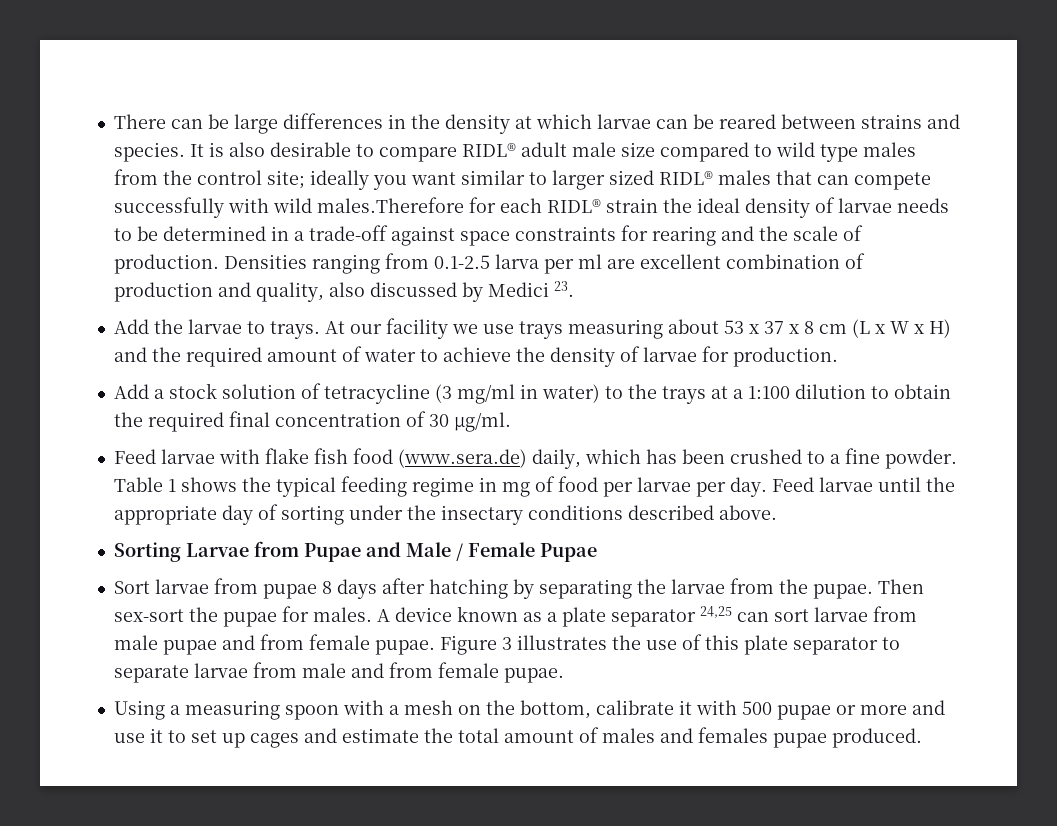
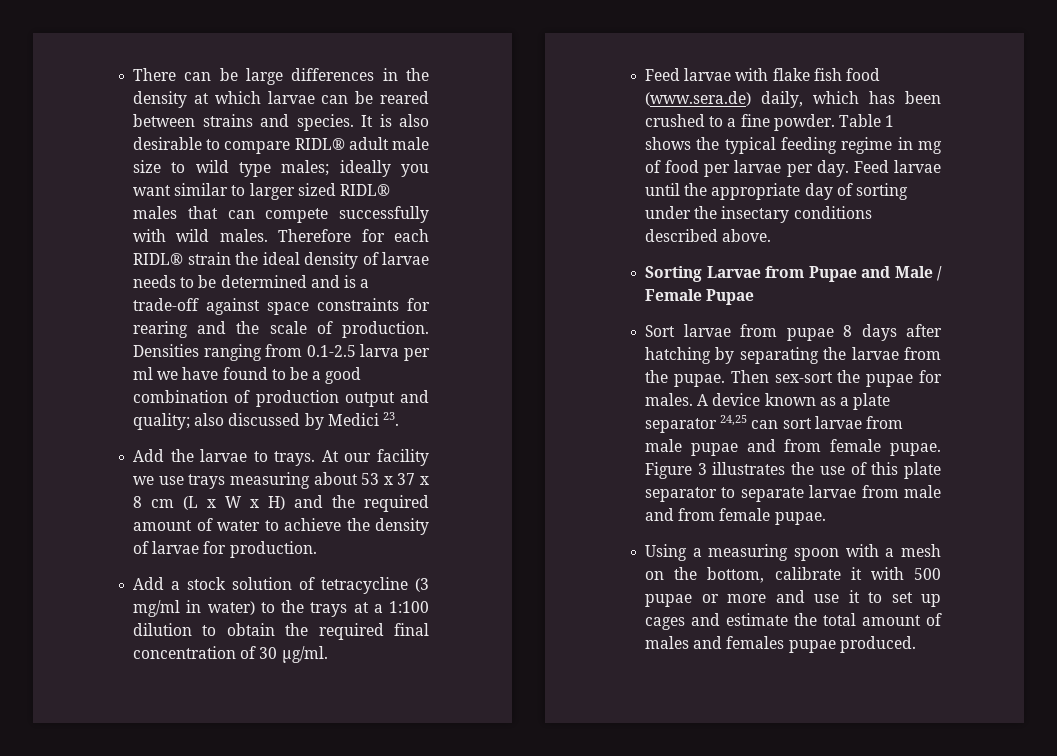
- It is also desirable to compare RIDL® adult male size compared to wild type males from the control site; ideally you want similar to larger sized RIDL® males that can compete successfully with wild males.Therefore for each RIDL® strain the ideal density of larvae needs to be determined in a trade-off against space constraints for rearing and the scale of production.
+ It is also desirable to compare RIDL® adult male size to wild type males; ideally you want similar to larger sized RIDL® males that can compete successfully with wild males. Therefore for each RIDL® strain the ideal density of larvae needs to be determined and is a trade-off against space constraints for rearing and the scale of production.
- Densities ranging from 0.1-2.5 larva per ml are excellent combination of production and quality, also discussed by Medici 23.
+ Densities ranging from 0.1-2.5 larva per ml we have found to be a good combination of production output and quality; also discussed by Medici 23.

